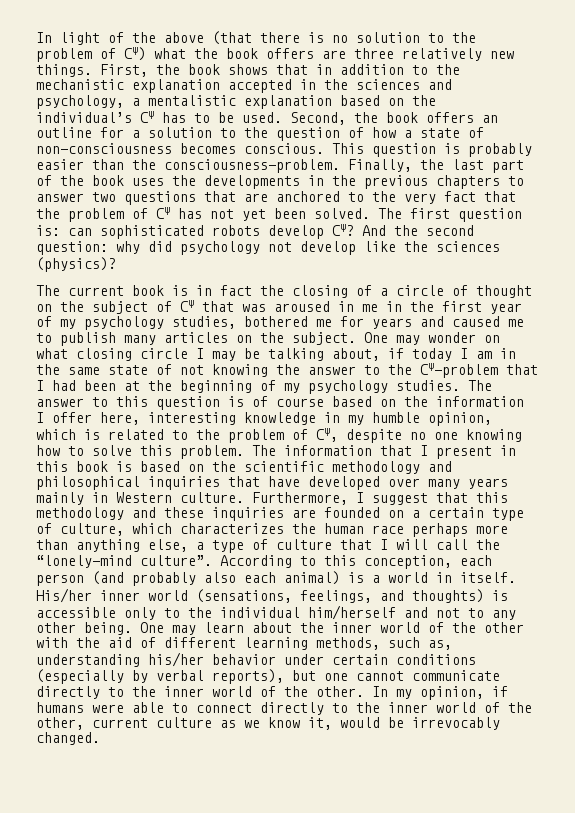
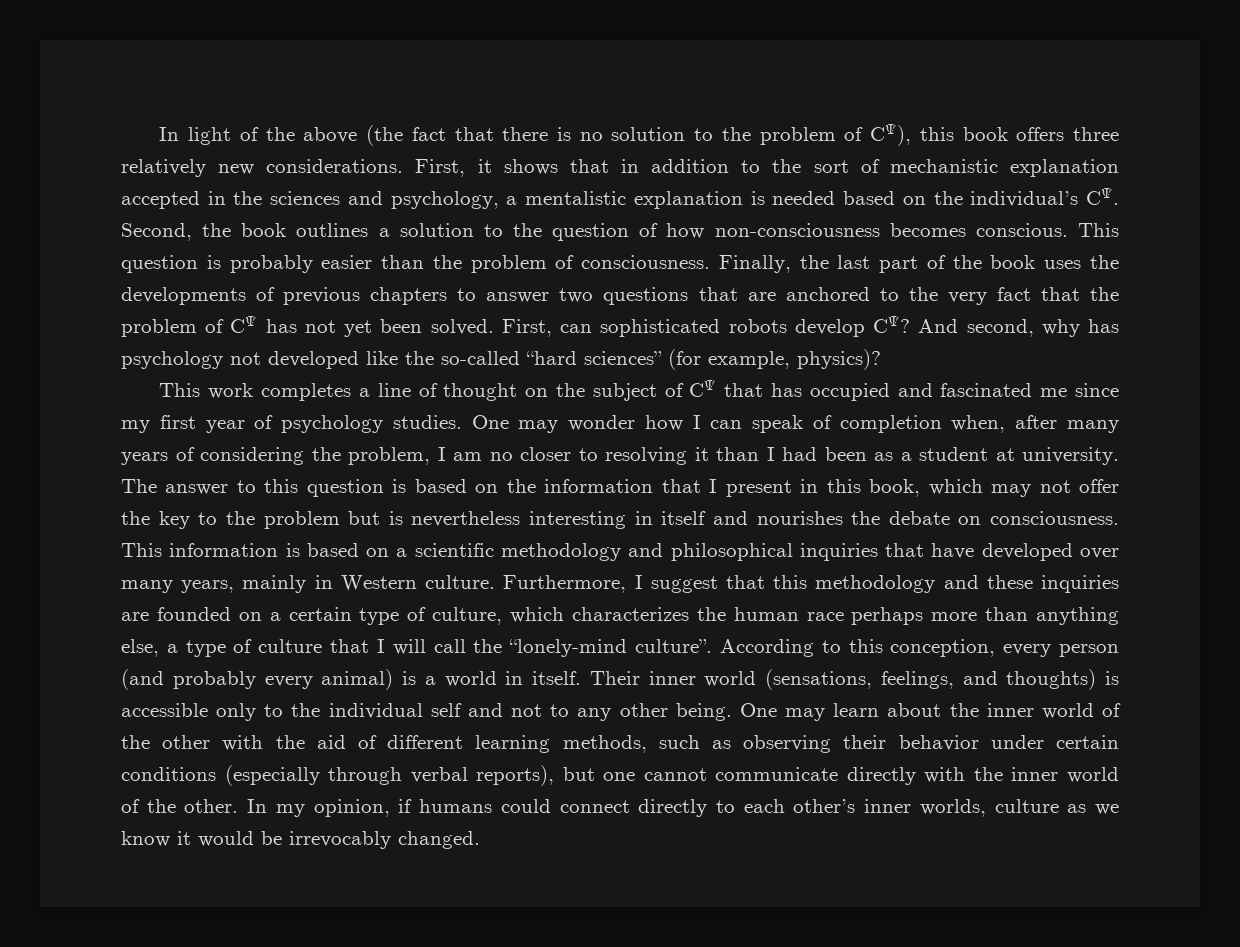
- In light of the above (that there is no solution to the problem of CΨ) what the book offers are three relatively new things. First, the book shows that in addition to the mechanistic explanation accepted in the sciences and psychology, a mentalistic explanation based on the individual’s CΨ has to be used. Second, the book offers an outline for a solution to the question of how a state of non-consciousness becomes conscious.
+ In light of the above (the fact that there is no solution to the problem of CΨ), this book offers three relatively new considerations. First, it shows that in addition to the sort of mechanistic explanation accepted in the sciences and psychology, a mentalistic explanation is needed based on the individual’s CΨ. Second, the book outlines a solution to the question of how non-consciousness becomes conscious.
- This question is probably easier than the consciousness-problem.
+ This question is probably easier than the problem of consciousness.
- Finally, the last part of the book uses the developments in the previous chapters to answer two questions that are anchored to the very fact that the problem of CΨ has not yet been solved.
+ Finally, the last part of the book uses the developments of previous chapters to answer two questions that are anchored to the very fact that the problem of CΨ has not yet been solved.
- The first question is: can sophisticated robots develop CΨ?
+ First, can sophisticated robots develop CΨ?
- And the second question: why did psychology not develop like the sciences (physics)?
- The current book is in fact the closing of a circle of thought on the subject of CΨ that was aroused in me in the first year of my psychology studies, bothered me for years and caused me to publish many articles on the subject. One may wonder on what closing circle I may be talking about, if today I am in the same state of not knowing the answer to the CΨ-problem that I had been at the beginning of my psychology studies.
+ And second, why has psychology not developed like the so-called “hard sciences” (for example, physics)?
+ This work completes a line of thought on the subject of CΨ that has occupied and fascinated me since my first year of psychology studies. One may wonder how I can speak of completion when, after many years of considering the problem, I am no closer to resolving it than I had been as a student at university.
- The answer to this question is of course based on the information I offer here, interesting knowledge in my humble opinion, which is related to the problem of CΨ, despite no one knowing how to solve this problem. The information that I present in this book is based on the scientific methodology and philosophical inquiries that have developed over many years mainly in Western culture.
+ The answer to this question is based on the information that I present in this book, which may not offer the key to the problem but is nevertheless interesting in itself and nourishes the debate on consciousness. This information is based on a scientific methodology and philosophical inquiries that have developed over many years, mainly in Western culture.
- According to this conception, each person (and probably also each animal) is a world in itself.
+ According to this conception, every person (and probably every animal) is a world in itself.
- His/her inner world (sensations, feelings, and thoughts) is accessible only to the individual him/herself and not to any other being.
+ Their inner world (sensations, feelings, and thoughts) is accessible only to the individual self and not to any other being.
- One may learn about the inner world of the other with the aid of different learning methods, such as, understanding his/her behavior under certain conditions (especially by verbal reports), but one cannot communicate directly to the inner world of the other.
+ One may learn about the inner world of the other with the aid of different learning methods, such as observing their behavior under certain conditions (especially through verbal reports), but one cannot communicate directly with the inner world of the other.
- In my opinion, if humans were able to connect directly to the inner world of the other, current culture as we know it, would be irrevocably changed.
+ In my opinion, if humans could connect directly to each other’s inner worlds, culture as we know it would be irrevocably changed.

